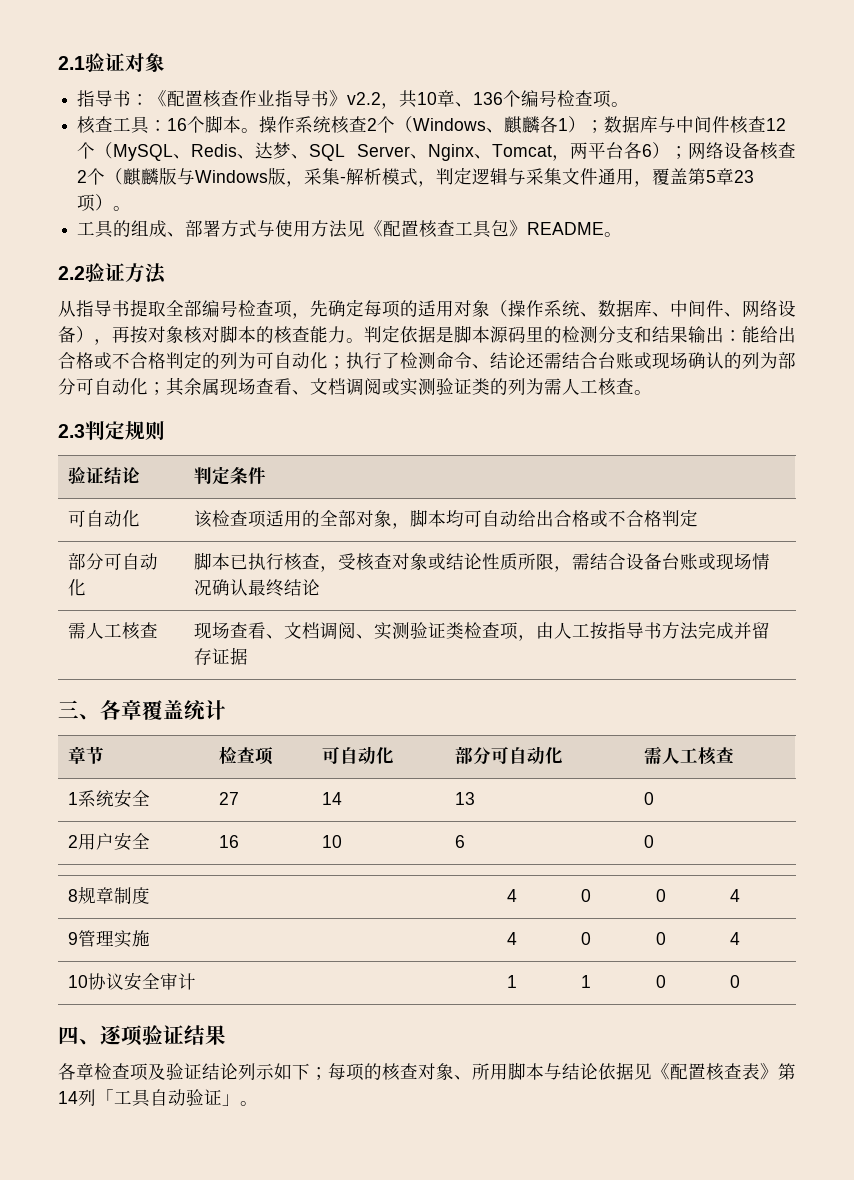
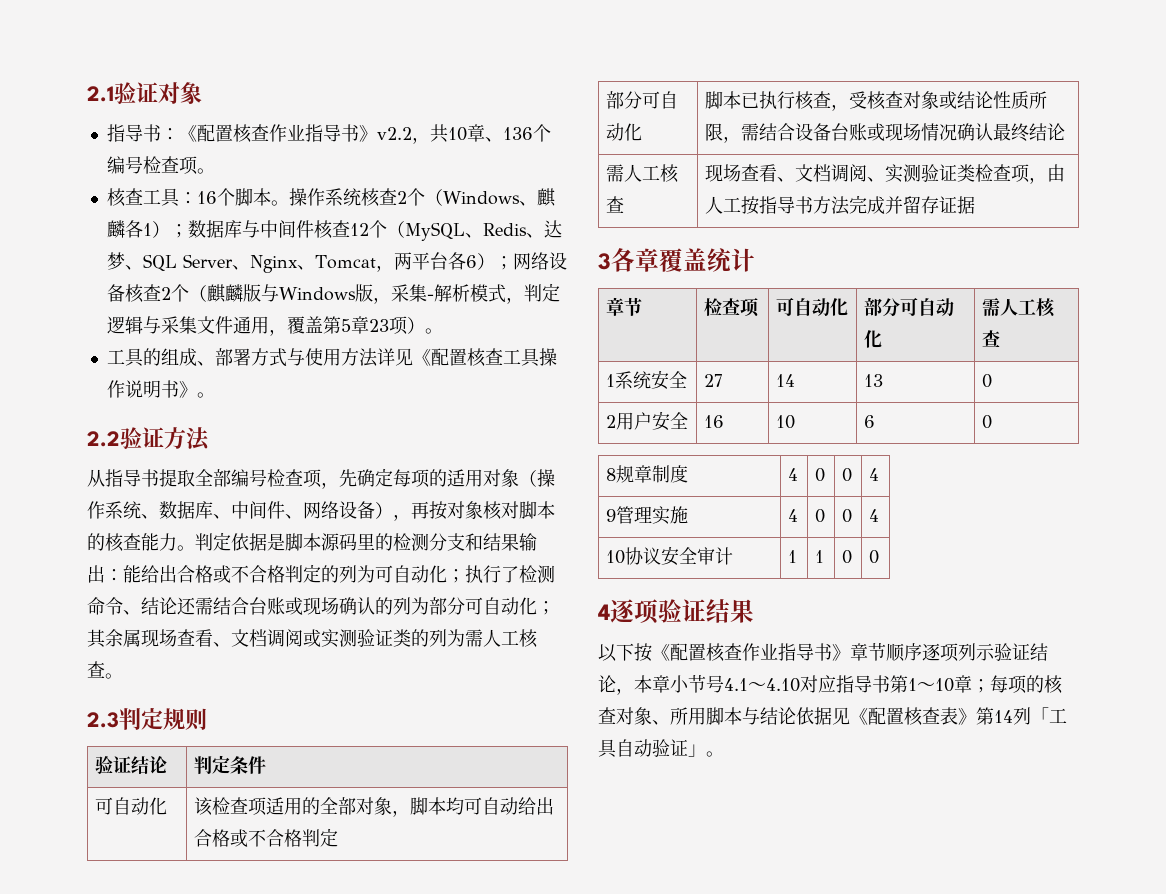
- 工具的组成、部署方式与使用方法见《配置核查工具包》README。
+ 工具的组成、部署方式与使用方法详见《配置核查工具操作说明书》。
- 三、各章覆盖统计
+ 3各章覆盖统计
- 四、逐项验证结果
+ 4逐项验证结果
- 各章检查项及验证结论列示如下；每项的核查对象、所用脚本与结论依据见《配置核查表》第14列「工具自动验证」。
+ 以下按《配置核查作业指导书》章节顺序逐项列示验证结论，本章小节号4.1～4.10对应指导书第1～10章；每项的核查对象、所用脚本与结论依据见《配置核查表》第14列「工具自动验证」。

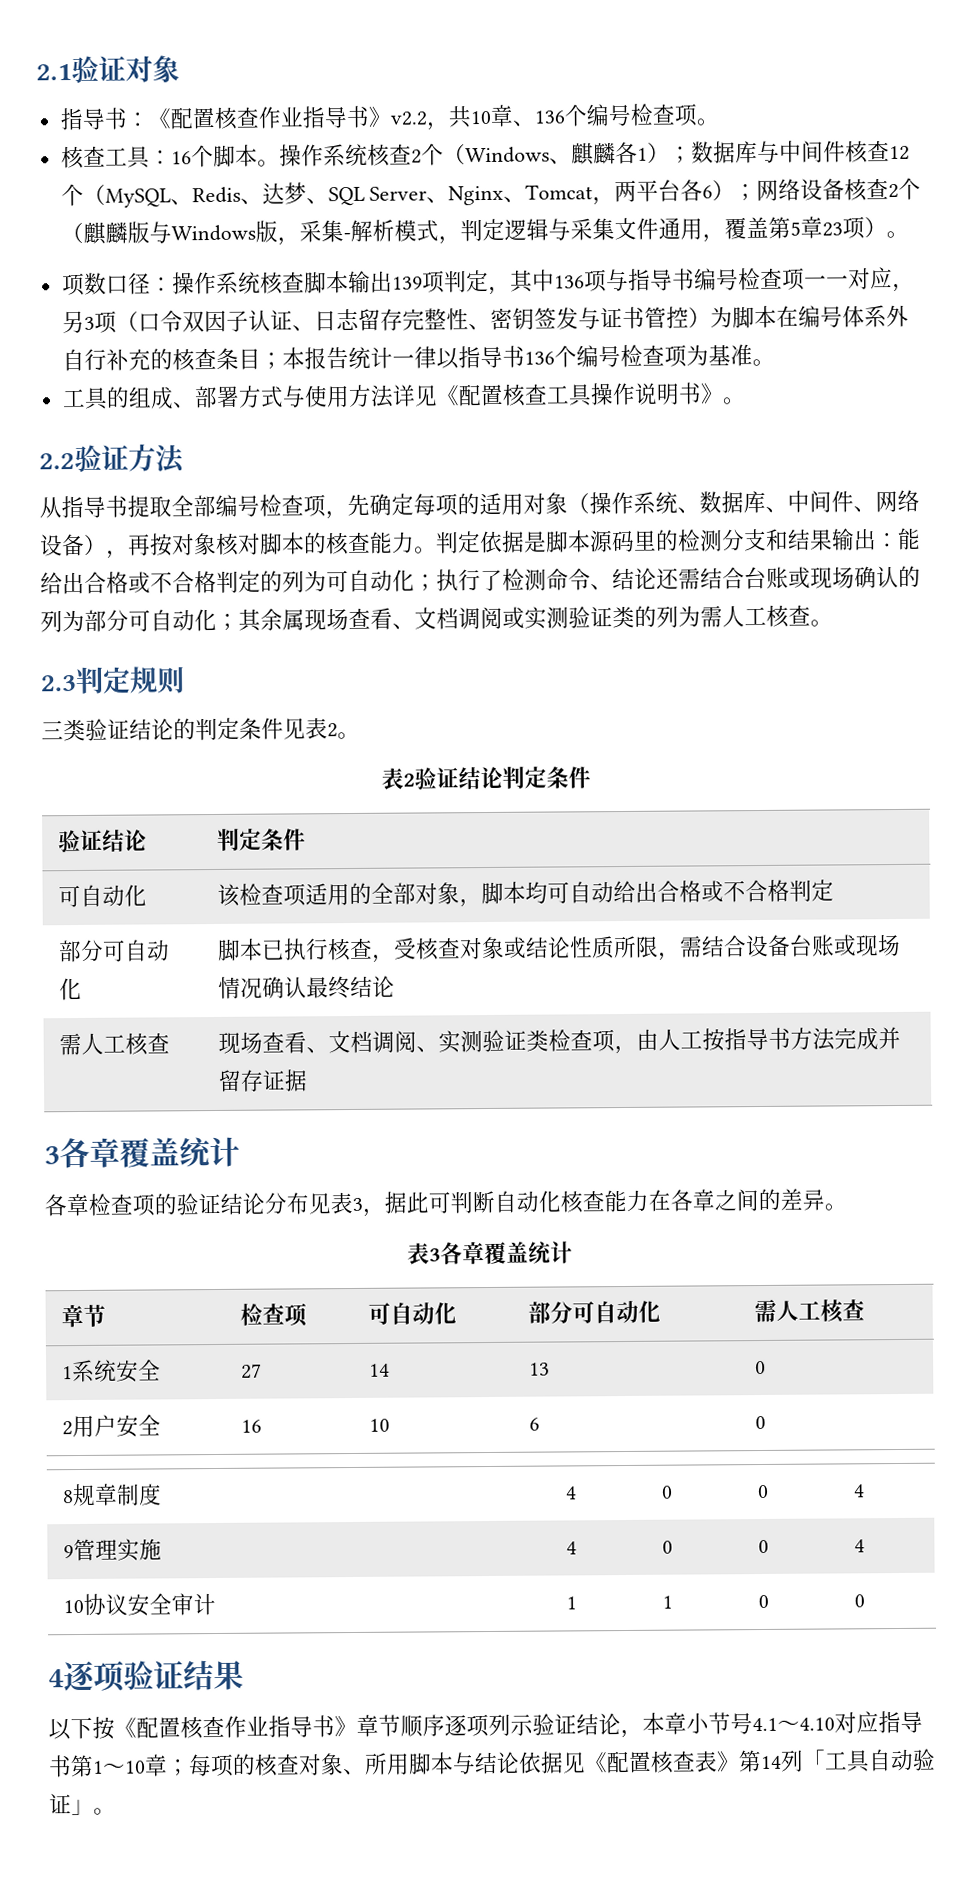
+ 项数口径：操作系统核查脚本输出139项判定，其中136项与指导书编号检查项一一对应，另3项（口令双因子认证、日志留存完整性、密钥签发与证书管控）为脚本在编号体系外自行补充的核查条目；本报告统计一律以指导书136个编号检查项为基准。
+ 三类验证结论的判定条件见表2。
+ 表2验证结论判定条件
+ 各章检查项的验证结论分布见表3，据此可判断自动化核查能力在各章之间的差异。
+ 表3各章覆盖统计

